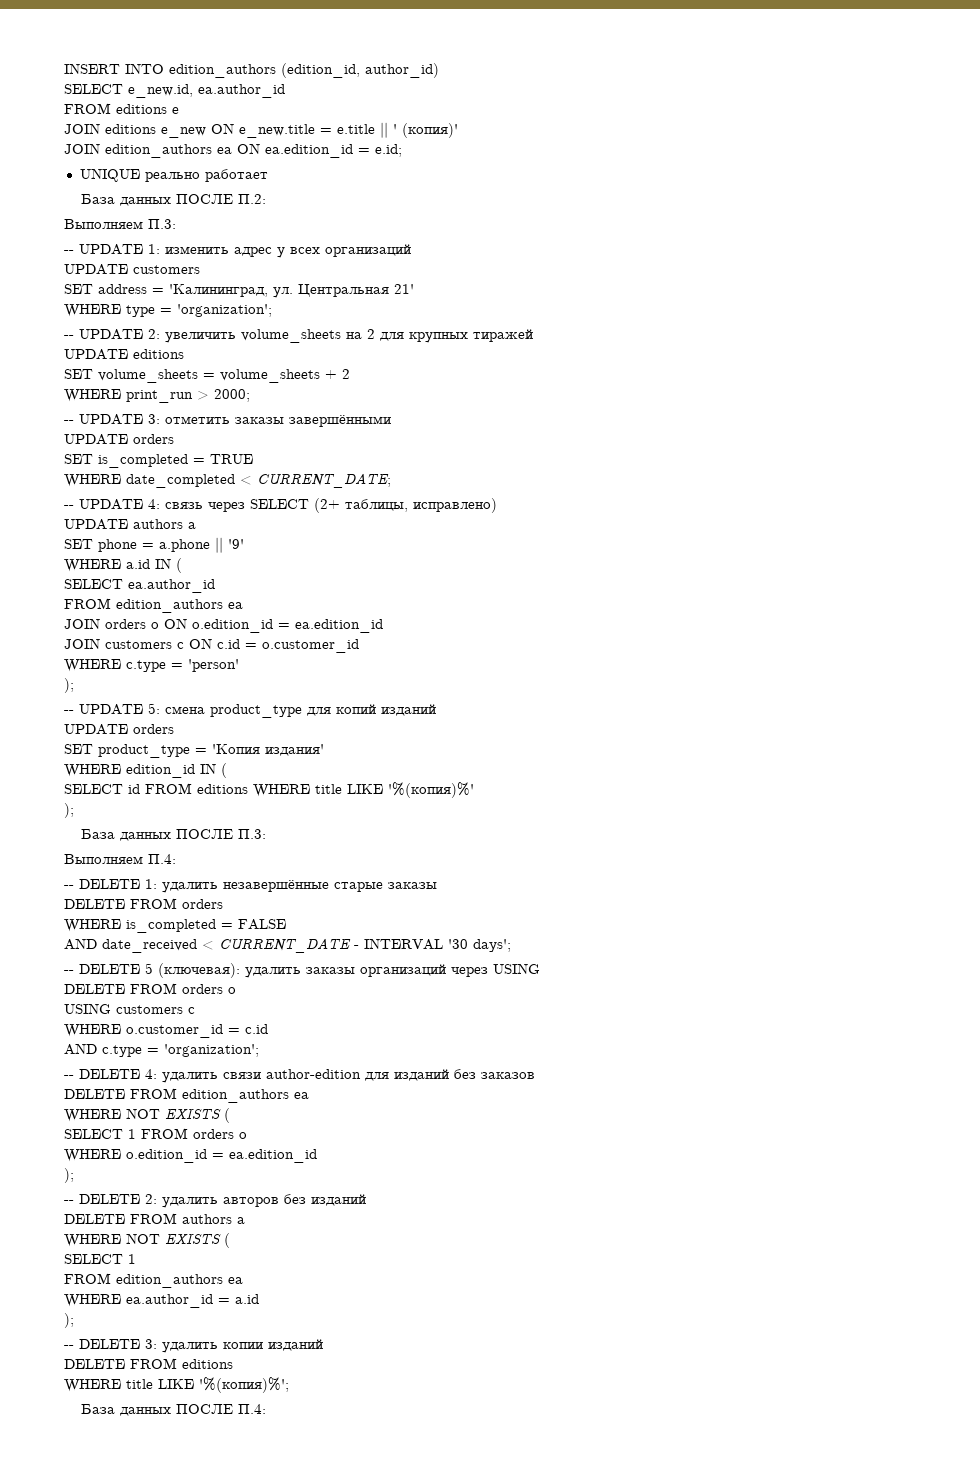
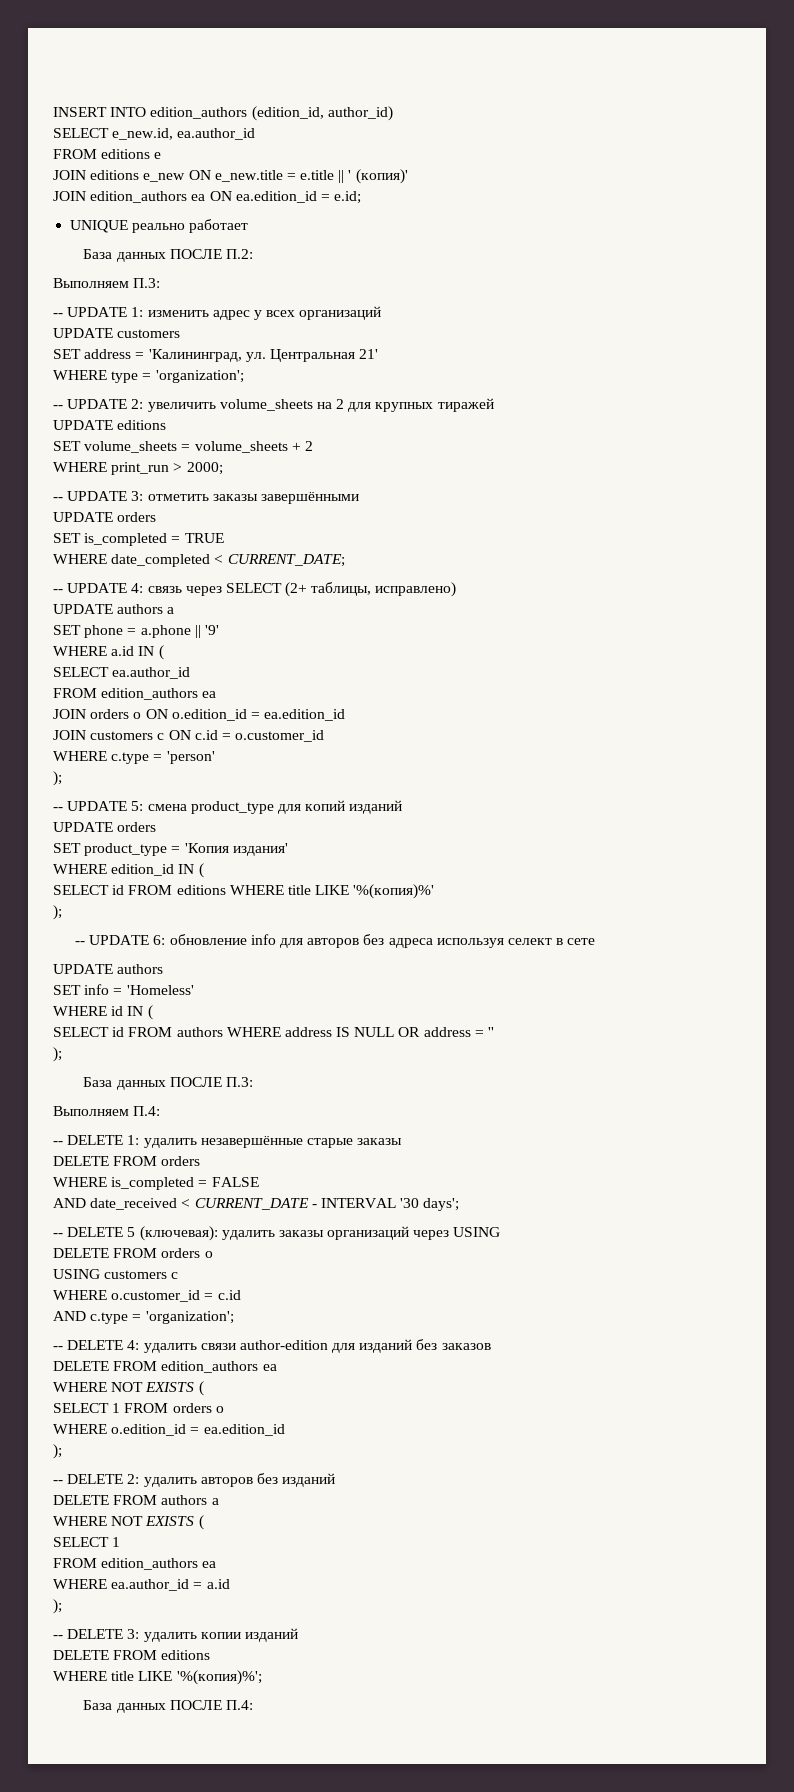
+ -- UPDATE 6: обновление info для авторов без адреса используя селект в сете
+ UPDATE authors
+ SET info = 'Homeless'
+ WHERE id IN (
+ SELECT id FROM authors WHERE address IS NULL OR address = ''
+ );

